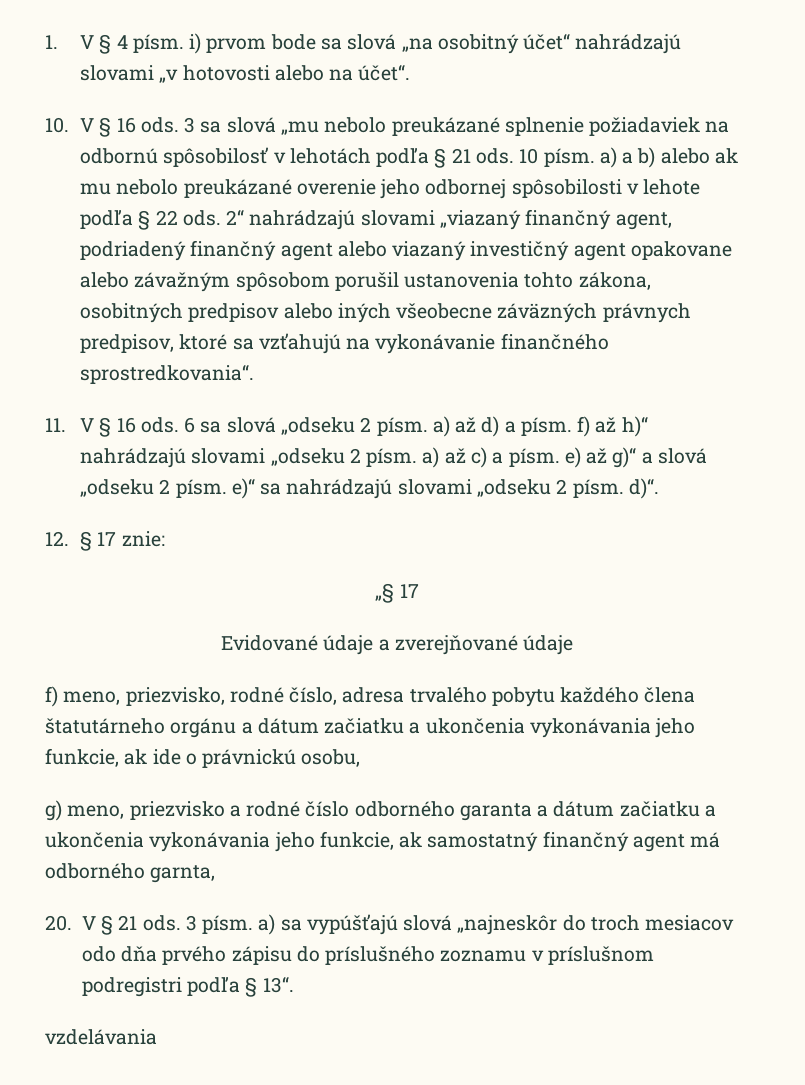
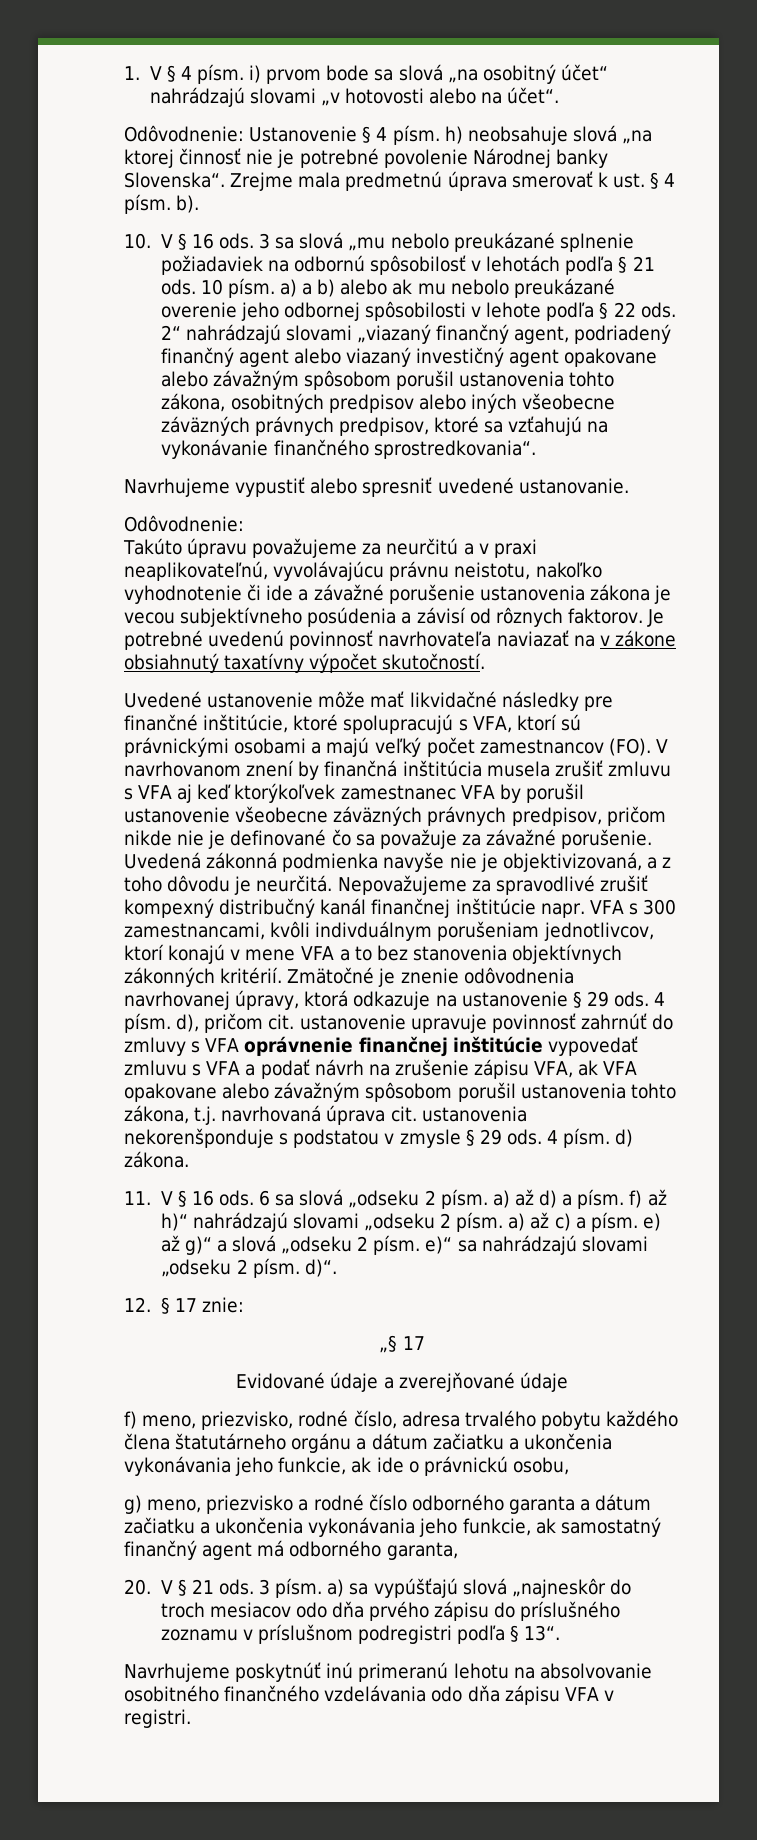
+ Odôvodnenie: Ustanovenie § 4 písm. h) neobsahuje slová „na ktorej činnosť nie je potrebné povolenie Národnej banky Slovenska“. Zrejme mala predmetnú úprava smerovať k ust. § 4 písm. b).
+ Navrhujeme vypustiť alebo spresniť uvedené ustanovanie.
+ Odôvodnenie:
+ Takúto úpravu považujeme za neurčitú a v praxi neaplikovateľnú, vyvolávajúcu právnu neistotu, nakoľko vyhodnotenie či ide a závažné porušenie ustanovenia zákona je vecou subjektívneho posúdenia a závisí od rôznych faktorov. Je potrebné uvedenú povinnosť navrhovateľa naviazať na v zákone obsiahnutý taxatívny výpočet skutočností.
+ Uvedené ustanovenie môže mať likvidačné následky pre finančné inštitúcie, ktoré spolupracujú s VFA, ktorí sú právnickými osobami a majú veľký počet zamestnancov (FO). V navrhovanom znení by finančná inštitúcia musela zrušiť zmluvu s VFA aj keď ktorýkoľvek zamestnanec VFA by porušil ustanovenie všeobecne záväzných právnych predpisov, pričom nikde nie je definované čo sa považuje za závažné porušenie. Uvedená zákonná podmienka navyše nie je objektivizovaná, a z toho dôvodu je neurčitá. Nepovažujeme za spravodlivé zrušiť kompexný distribučný kanál finančnej inštitúcie napr. VFA s 300 zamestnancami, kvôli indivduálnym porušeniam jednotlivcov, ktorí konajú v mene VFA a to bez stanovenia objektívnych zákonných kritérií. Zmätočné je znenie odôvodnenia navrhovanej úpravy, ktorá odkazuje na ustanovenie § 29 ods. 4 písm. d), pričom cit. ustanovenie upravuje povinnosť zahrnúť do zmluvy s VFA oprávnenie finančnej inštitúcie vypovedať zmluvu s VFA a podať návrh na zrušenie zápisu VFA, ak VFA opakovane alebo závažným spôsobom porušil ustanovenia tohto zákona, t.j. navrhovaná úprava cit. ustanovenia nekorenšponduje s podstatou v zmysle § 29 ods. 4 písm. d) zákona.
- g) meno, priezvisko a rodné číslo odborného garanta a dátum začiatku a ukončenia vykonávania jeho funkcie, ak samostatný finančný agent má odborného garnta,
+ g) meno, priezvisko a rodné číslo odborného garanta a dátum začiatku a ukončenia vykonávania jeho funkcie, ak samostatný finančný agent má odborného garanta,
- vzdelávania
+ Navrhujeme poskytnúť inú primeranú lehotu na absolvovanie osobitného finančného vzdelávania odo dňa zápisu VFA v registri.

